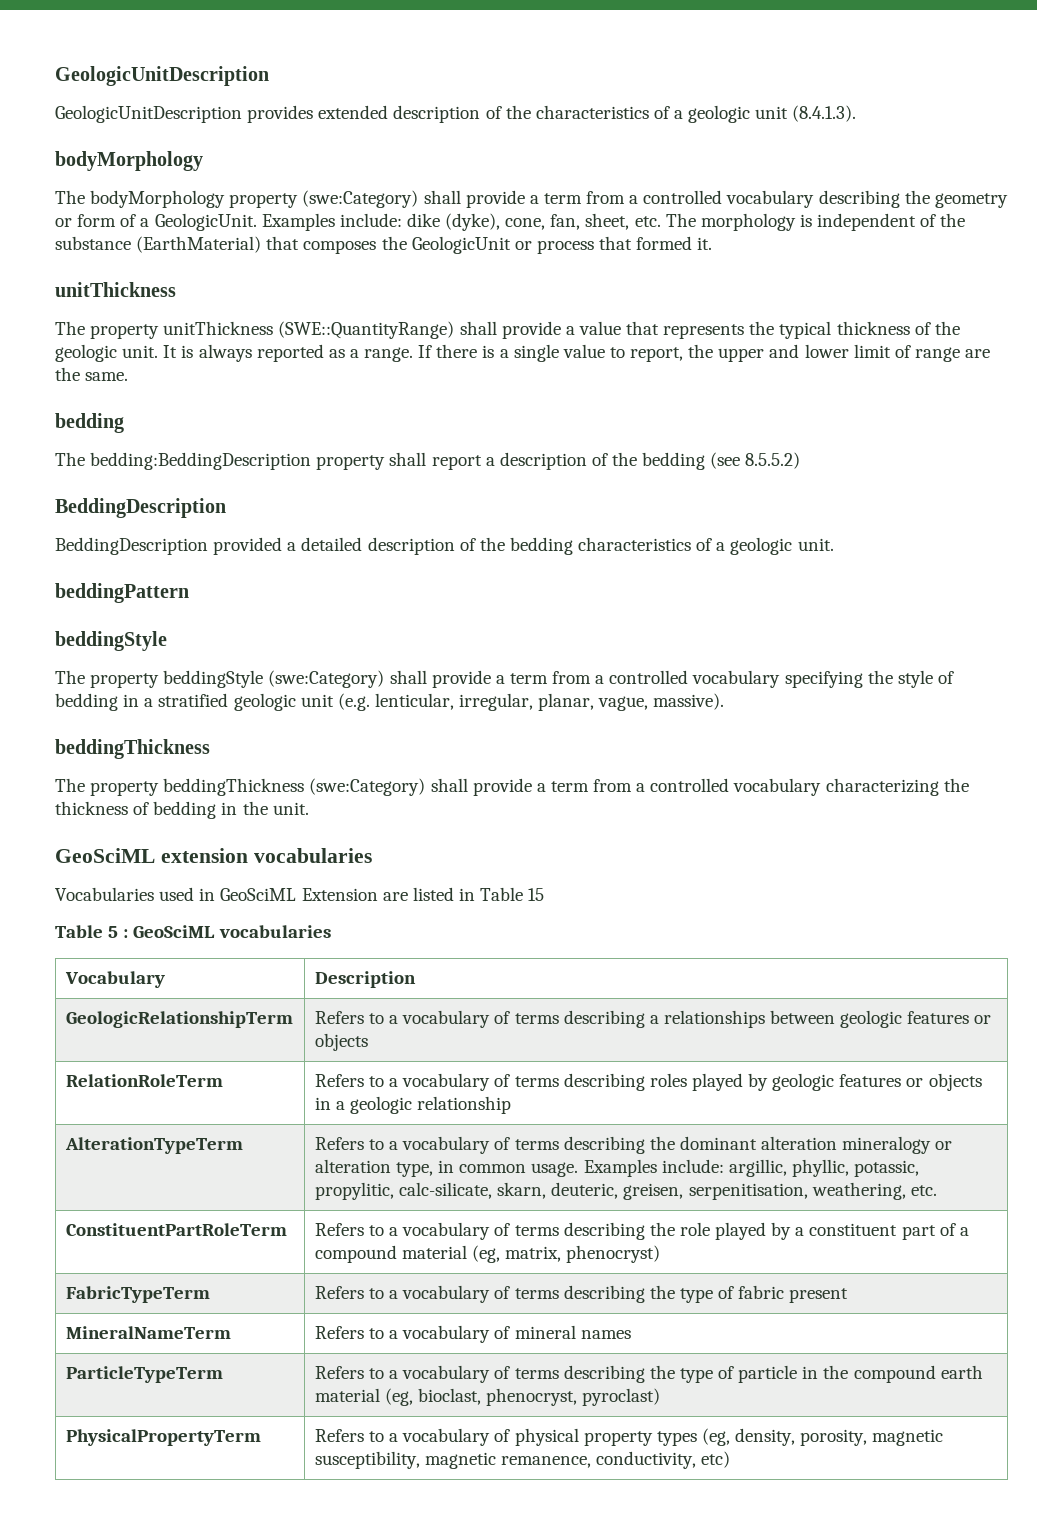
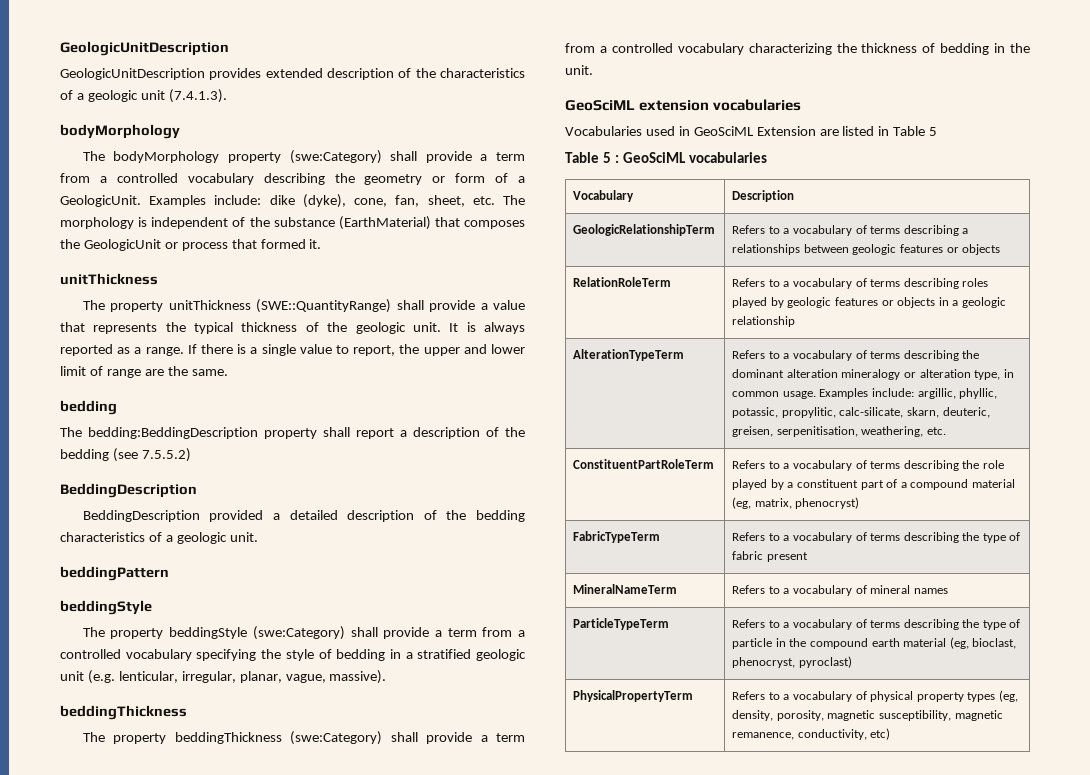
- GeologicUnitDescription provides extended description of the characteristics of a geologic unit (8.4.1.3).
+ GeologicUnitDescription provides extended description of the characteristics of a geologic unit (7.4.1.3).
- The bedding:BeddingDescription property shall report a description of the bedding (see 8.5.5.2)
+ The bedding:BeddingDescription property shall report a description of the bedding (see 7.5.5.2)
- Vocabularies used in GeoSciML Extension are listed in Table 15
+ Vocabularies used in GeoSciML Extension are listed in Table 5

